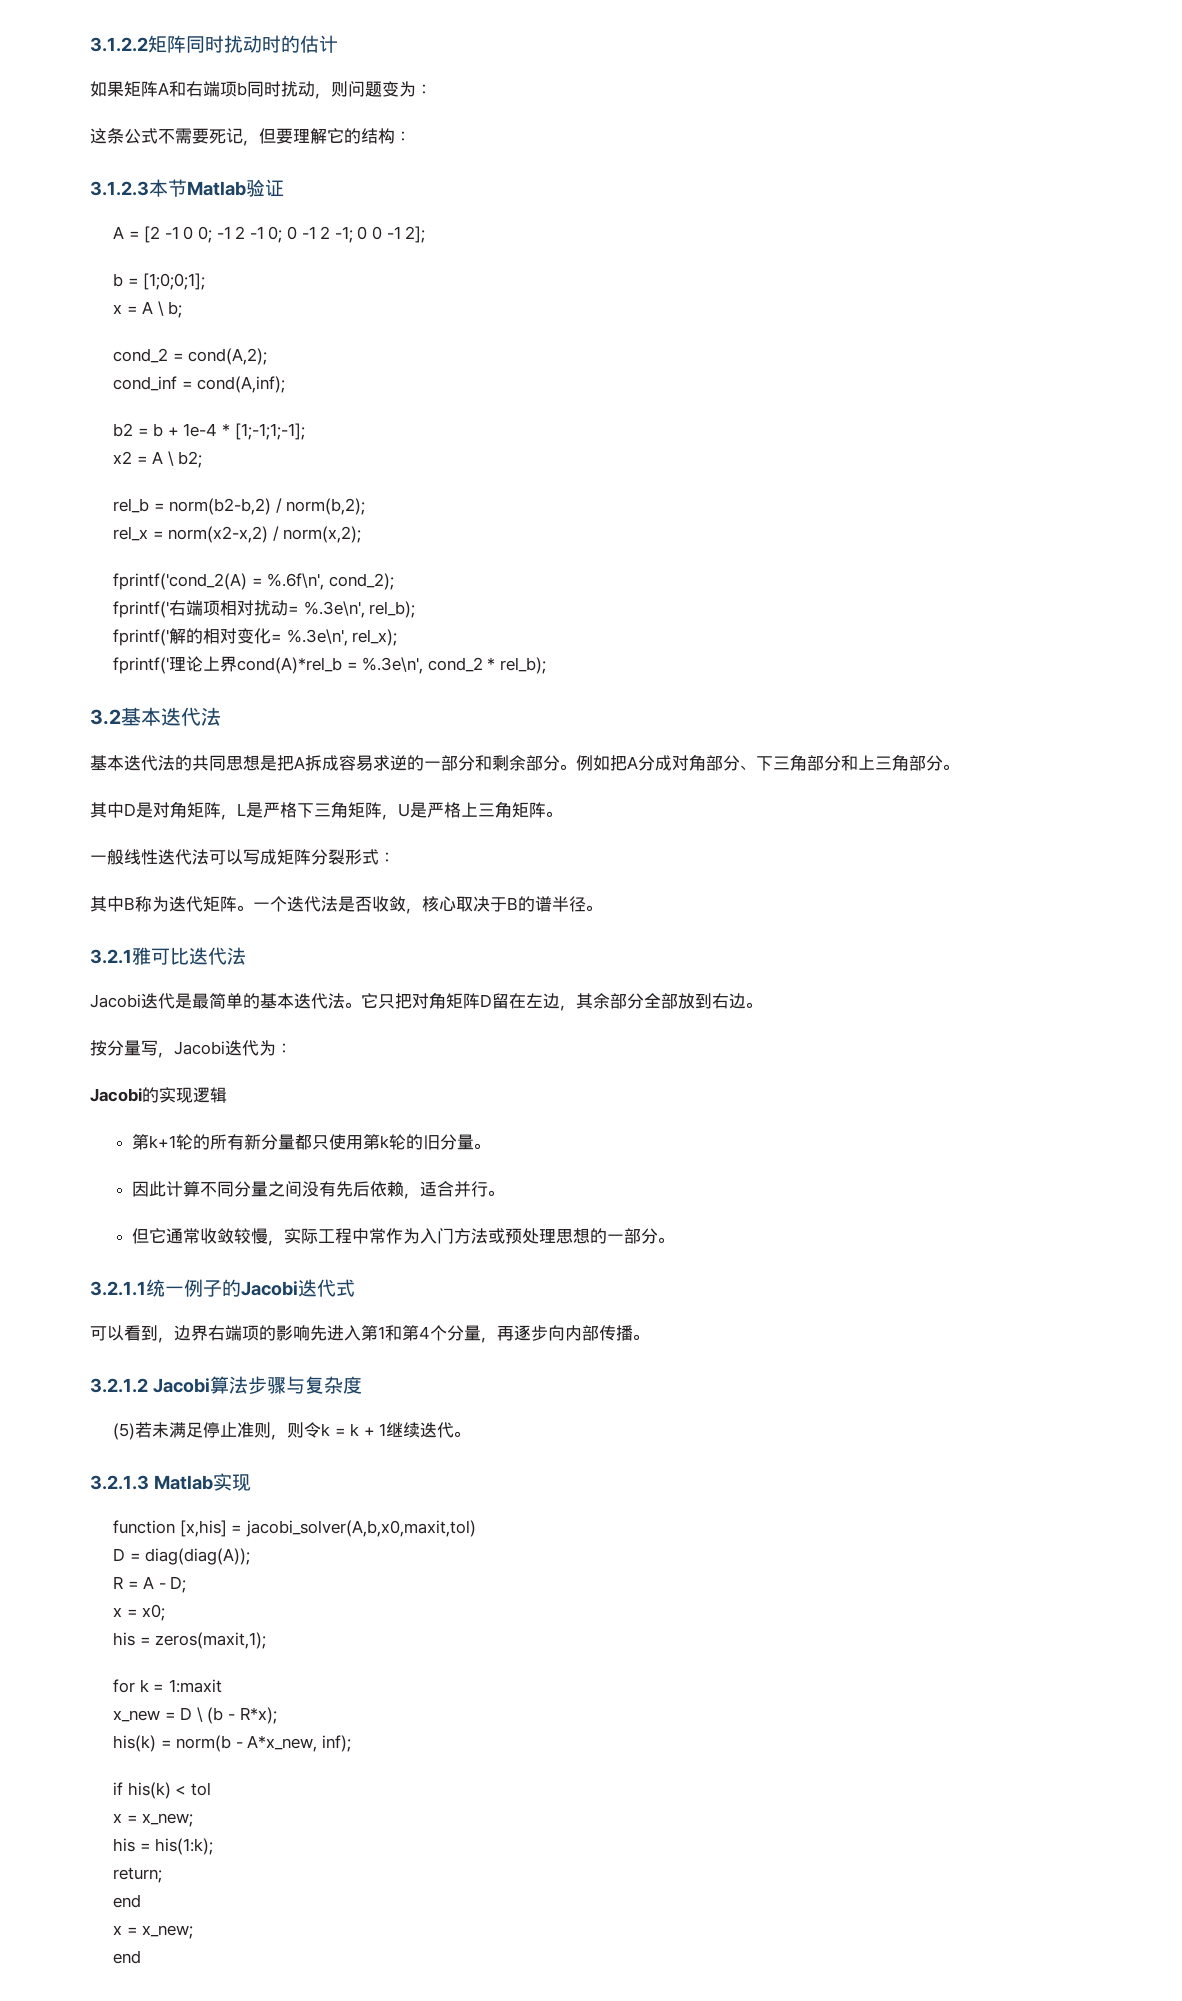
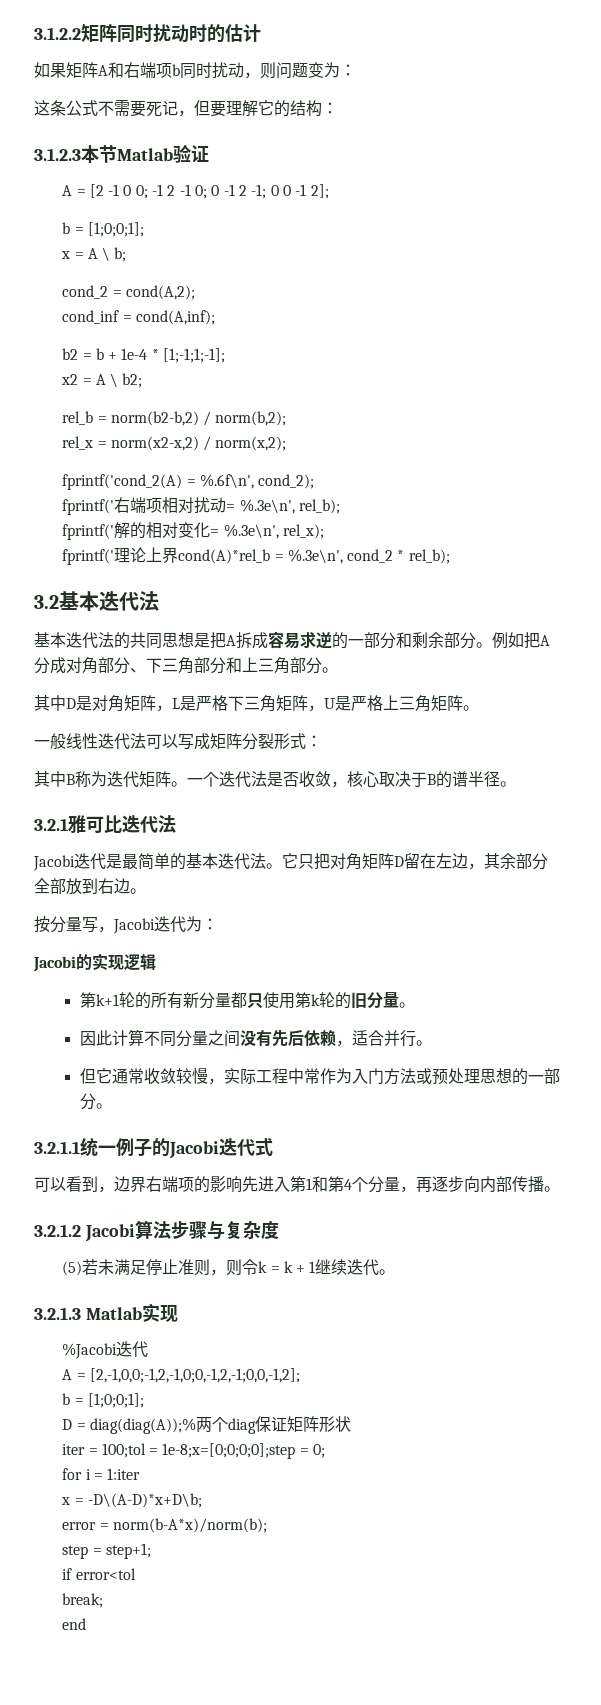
- function [x,his] = jacobi_solver(A,b,x0,maxit,tol)
- D = diag(diag(A));
- R = A - D;
- x = x0;
- his = zeros(maxit,1);
- for k = 1:maxit
- x_new = D \ (b - R*x);
- his(k) = norm(b - A*x_new, inf);
- if his(k) < tol
- x = x_new;
- his = his(1:k);
- return;
- end
- x = x_new;
+ %Jacobi迭代
+ A = [2,-1,0,0;-1,2,-1,0;0,-1,2,-1;0,0,-1,2];
+ b = [1;0;0;1];
+ D = diag(diag(A));%两个diag保证矩阵形状
+ iter = 100;tol = 1e-8;x=[0;0;0;0];step = 0;
+ for i = 1:iter
+ x = -D\(A-D)*x+D\b;
+ error = norm(b-A*x)/norm(b);
+ step = step+1;
+ if error<tol
+ break;

